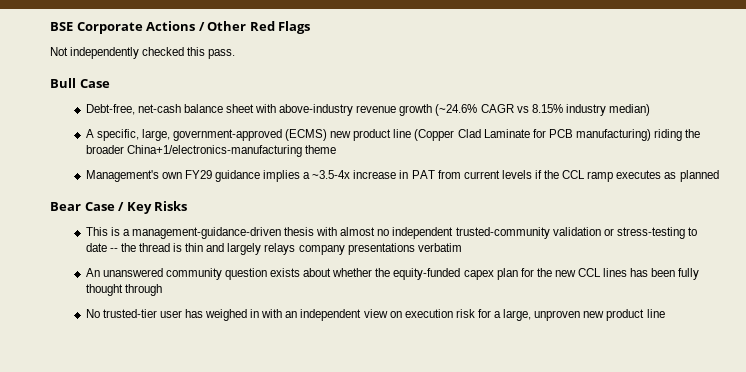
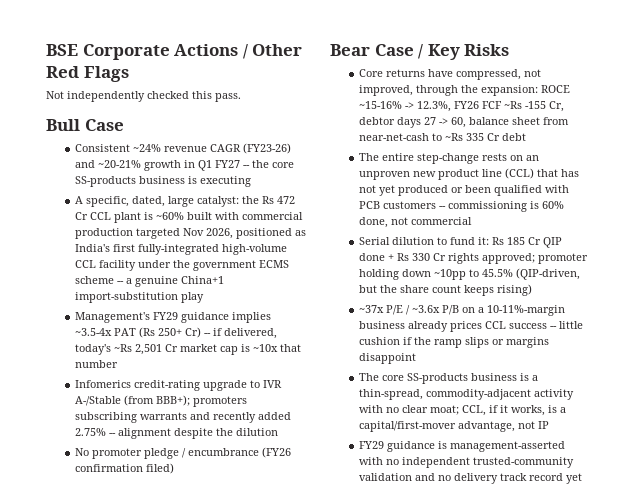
- Debt-free, net-cash balance sheet with above-industry revenue growth (~24.6% CAGR vs 8.15% industry median)
- A specific, large, government-approved (ECMS) new product line (Copper Clad Laminate for PCB manufacturing) riding the broader China+1/electronics-manufacturing theme
+ Consistent ~24% revenue CAGR (FY23-26) and ~20-21% growth in Q1 FY27 -- the core SS-products business is executing
+ A specific, dated, large catalyst: the Rs 472 Cr CCL plant is ~60% built with commercial production targeted Nov 2026, positioned as India's first fully-integrated high-volume CCL facility under the government ECMS scheme -- a genuine China+1 import-substitution play
- Management's own FY29 guidance implies a ~3.5-4x increase in PAT from current levels if the CCL ramp executes as planned
+ Management's FY29 guidance implies ~3.5-4x PAT (Rs 250+ Cr) -- if delivered, today's ~Rs 2,501 Cr market cap is ~10x that number
+ Infomerics credit-rating upgrade to IVR A-/Stable (from BBB+); promoters subscribing warrants and recently added 2.75% -- alignment despite the dilution
+ No promoter pledge / encumbrance (FY26 confirmation filed)
- This is a management-guidance-driven thesis with almost no independent trusted-community validation or stress-testing to date -- the thread is thin and largely relays company presentations verbatim
- An unanswered community question exists about whether the equity-funded capex plan for the new CCL lines has been fully thought through
- No trusted-tier user has weighed in with an independent view on execution risk for a large, unproven new product line
+ Core returns have compressed, not improved, through the expansion: ROCE ~15-16% -> 12.3%, FY26 FCF ~Rs -155 Cr, debtor days 27 -> 60, balance sheet from near-net-cash to ~Rs 335 Cr debt
+ The entire step-change rests on an unproven new product line (CCL) that has not yet produced or been qualified with PCB customers -- commissioning is 60% done, not commercial
+ Serial dilution to fund it: Rs 185 Cr QIP done + Rs 330 Cr rights approved; promoter holding down ~10pp to 45.5% (QIP-driven, but the share count keeps rising)
+ ~37x P/E / ~3.6x P/B on a 10-11%-margin business already prices CCL success -- little cushion if the ramp slips or margins disappoint
+ The core SS-products business is a thin-spread, commodity-adjacent activity with no clear moat; CCL, if it works, is a capital/first-mover advantage, not IP
+ FY29 guidance is management-asserted with no independent trusted-community validation and no delivery track record yet

